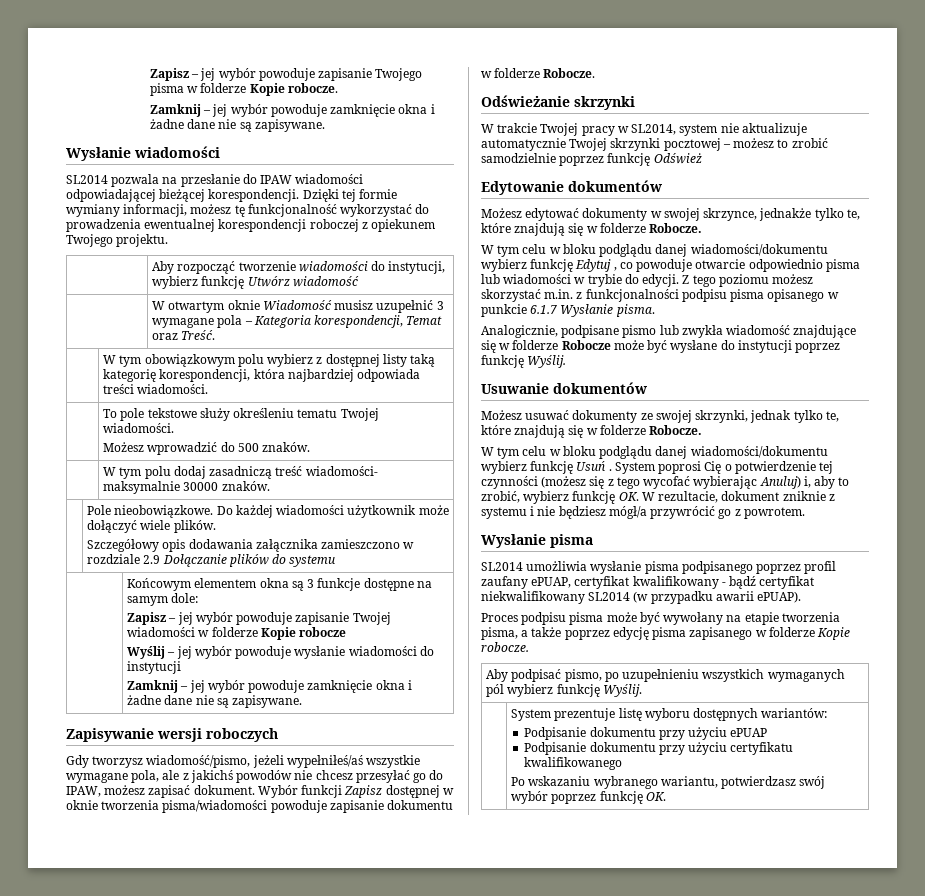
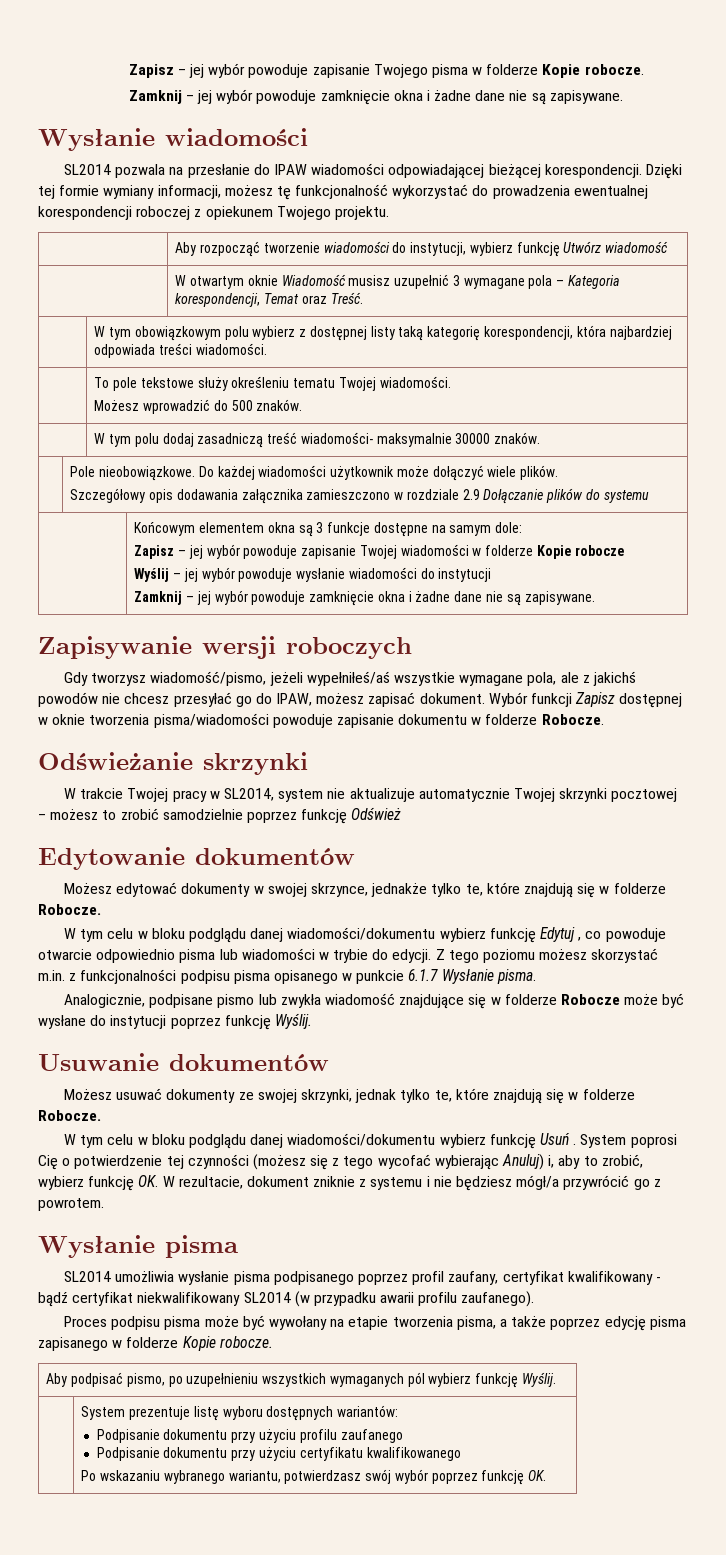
- SL2014 umożliwia wysłanie pisma podpisanego poprzez profil zaufany ePUAP, certyfikat kwalifikowany - bądź certyfikat niekwalifikowany SL2014 (w przypadku awarii ePUAP).
+ SL2014 umożliwia wysłanie pisma podpisanego poprzez profil zaufany, certyfikat kwalifikowany - bądź certyfikat niekwalifikowany SL2014 (w przypadku awarii profilu zaufanego).
  | System prezentuje listę wyboru dostępnych wariantów:
- Podpisanie dokumentu przy użyciu ePUAP
+ Podpisanie dokumentu przy użyciu profilu zaufanego

